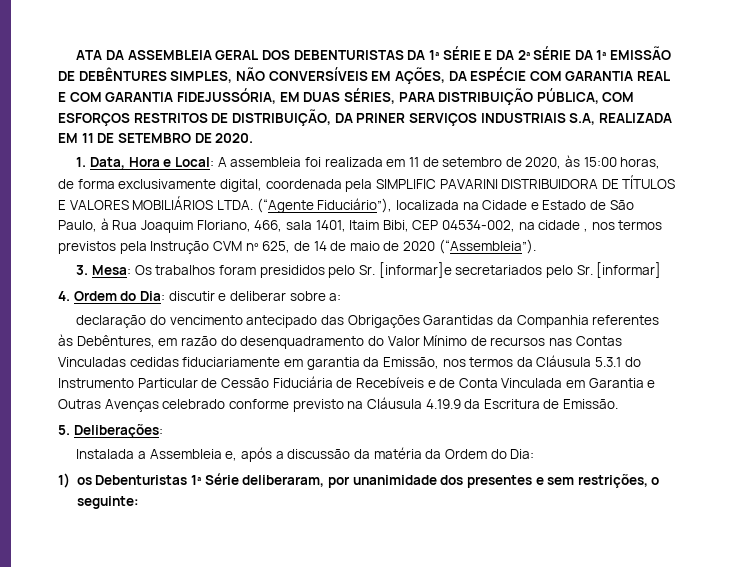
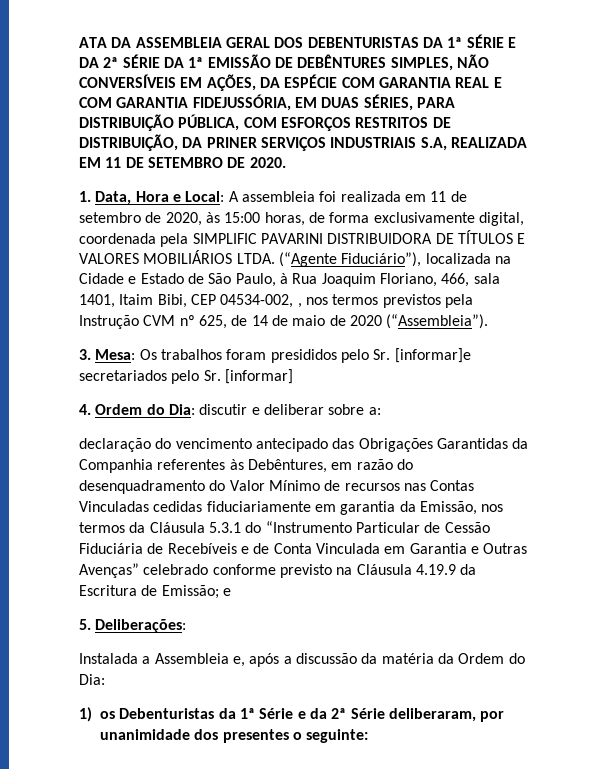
- (“Agente Fiduciário”), localizada na Cidade e Estado de São Paulo, à Rua Joaquim Floriano, 466, sala 1401, Itaim Bibi, CEP 04534-002, na cidade , nos termos previstos pela Instrução CVM nº 625, de 14 de maio de 2020 (“Assembleia”).
+ (“Agente Fiduciário”), localizada na Cidade e Estado de São Paulo, à Rua Joaquim Floriano, 466, sala 1401, Itaim Bibi, CEP 04534-002, , nos termos previstos pela Instrução CVM nº 625, de 14 de maio de 2020 (“Assembleia”).
- declaração do vencimento antecipado das Obrigações Garantidas da Companhia referentes às Debêntures, em razão do desenquadramento do Valor Mínimo de recursos nas Contas Vinculadas cedidas fiduciariamente em garantia da Emissão, nos termos da Cláusula 5.3.1 do Instrumento Particular de Cessão Fiduciária de Recebíveis e de Conta Vinculada em Garantia e Outras Avenças celebrado conforme previsto na Cláusula 4.19.9 da Escritura de Emissão.
+ declaração do vencimento antecipado das Obrigações Garantidas da Companhia referentes às Debêntures, em razão do desenquadramento do Valor Mínimo de recursos nas Contas Vinculadas cedidas fiduciariamente em garantia da Emissão, nos termos da Cláusula 5.3.1 do “Instrumento Particular de Cessão Fiduciária de Recebíveis e de Conta Vinculada em Garantia e Outras Avenças” celebrado conforme previsto na Cláusula 4.19.9 da Escritura de Emissão; e
- 1) os Debenturistas 1ª Série deliberaram, por unanimidade dos presentes e sem restrições, o seguinte:
+ 1) os Debenturistas da 1ª Série e da 2ª Série deliberaram, por unanimidade dos presentes o seguinte:

